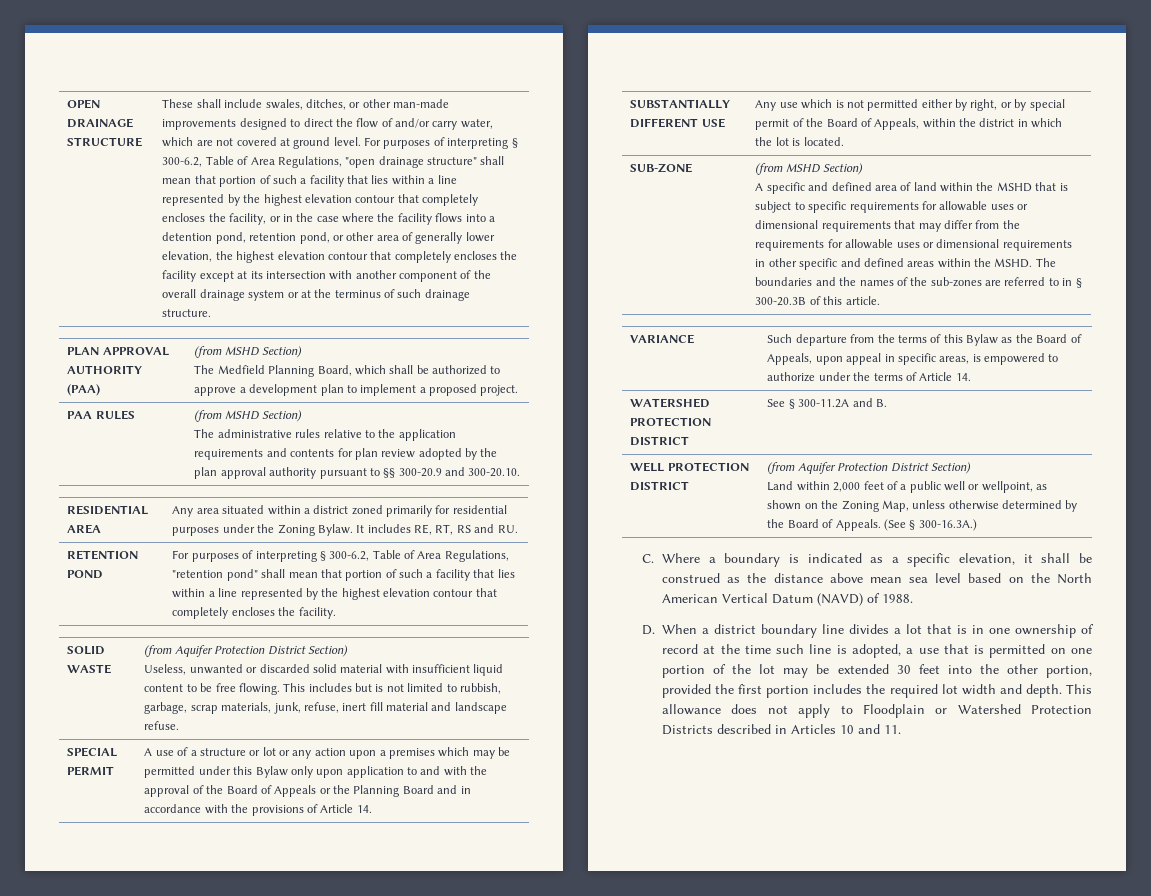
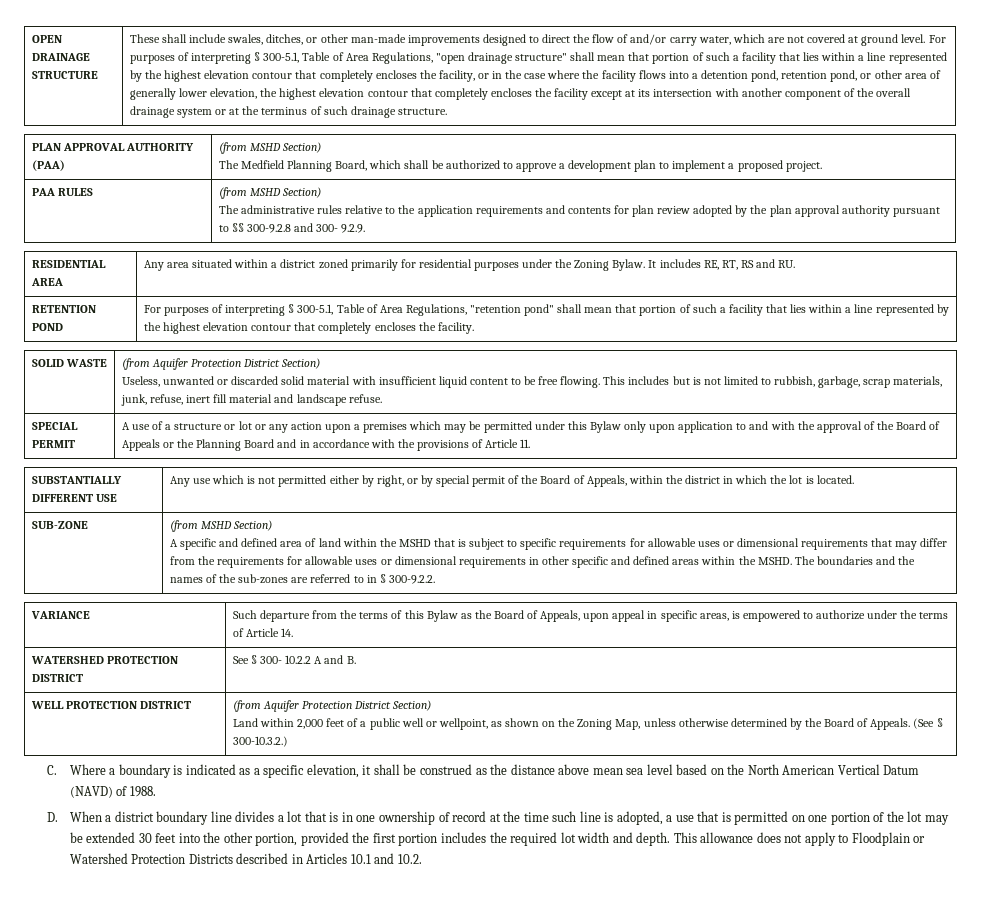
- For purposes of interpreting § 300-6.2, Table of Area Regulations, "open drainage structure" shall mean that portion of such a facility that lies within a line represented by the highest elevation contour that completely encloses the facility, or in the case where the facility flows into a detention pond, retention pond, or other area of generally lower elevation, the highest elevation contour that completely encloses the facility except at its intersection with another component of the overall drainage system or at the terminus of such drainage structure.
+ For purposes of interpreting § 300-5.1, Table of Area Regulations, "open drainage structure" shall mean that portion of such a facility that lies within a line represented by the highest elevation contour that completely encloses the facility, or in the case where the facility flows into a detention pond, retention pond, or other area of generally lower elevation, the highest elevation contour that completely encloses the facility except at its intersection with another component of the overall drainage system or at the terminus of such drainage structure.
  PAA RULES | (from MSHD Section)
- The administrative rules relative to the application requirements and contents for plan review adopted by the plan approval authority pursuant to §§ 300-20.9 and 300-20.10.
+ The administrative rules relative to the application requirements and contents for plan review adopted by the plan approval authority pursuant to §§ 300-9.2.8 and 300- 9.2.9.
- RETENTION POND | For purposes of interpreting § 300-6.2, Table of Area Regulations, "retention pond" shall mean that portion of such a facility that lies within a line represented by the highest elevation contour that completely encloses the facility.
+ RETENTION POND | For purposes of interpreting § 300-5.1, Table of Area Regulations, "retention pond" shall mean that portion of such a facility that lies within a line represented by the highest elevation contour that completely encloses the facility.
- A use of a structure or lot or any action upon a premises which may be permitted under this Bylaw only upon application to and with the approval of the Board of Appeals or the Planning Board and in accordance with the provisions of Article 14.
+ A use of a structure or lot or any action upon a premises which may be permitted under this Bylaw only upon application to and with the approval of the Board of Appeals or the Planning Board and in accordance with the provisions of Article 11.
- The boundaries and the names of the sub-zones are referred to in § 300-20.3B of this article.
+ The boundaries and the names of the sub-zones are referred to in § 300-9.2.2.
- WATERSHED PROTECTION DISTRICT | See § 300-11.2A and B.
+ WATERSHED PROTECTION DISTRICT | See § 300- 10.2.2 A and B.
  WELL PROTECTION DISTRICT | (from Aquifer Protection District Section)
- Land within 2,000 feet of a public well or wellpoint, as shown on the Zoning Map, unless otherwise determined by the Board of Appeals. (See § 300-16.3A.)
+ Land within 2,000 feet of a public well or wellpoint, as shown on the Zoning Map, unless otherwise determined by the Board of Appeals. (See § 300-10.3.2.)
- This allowance does not apply to Floodplain or Watershed Protection Districts described in Articles 10 and 11.
+ This allowance does not apply to Floodplain or Watershed Protection Districts described in Articles 10.1 and 10.2.

